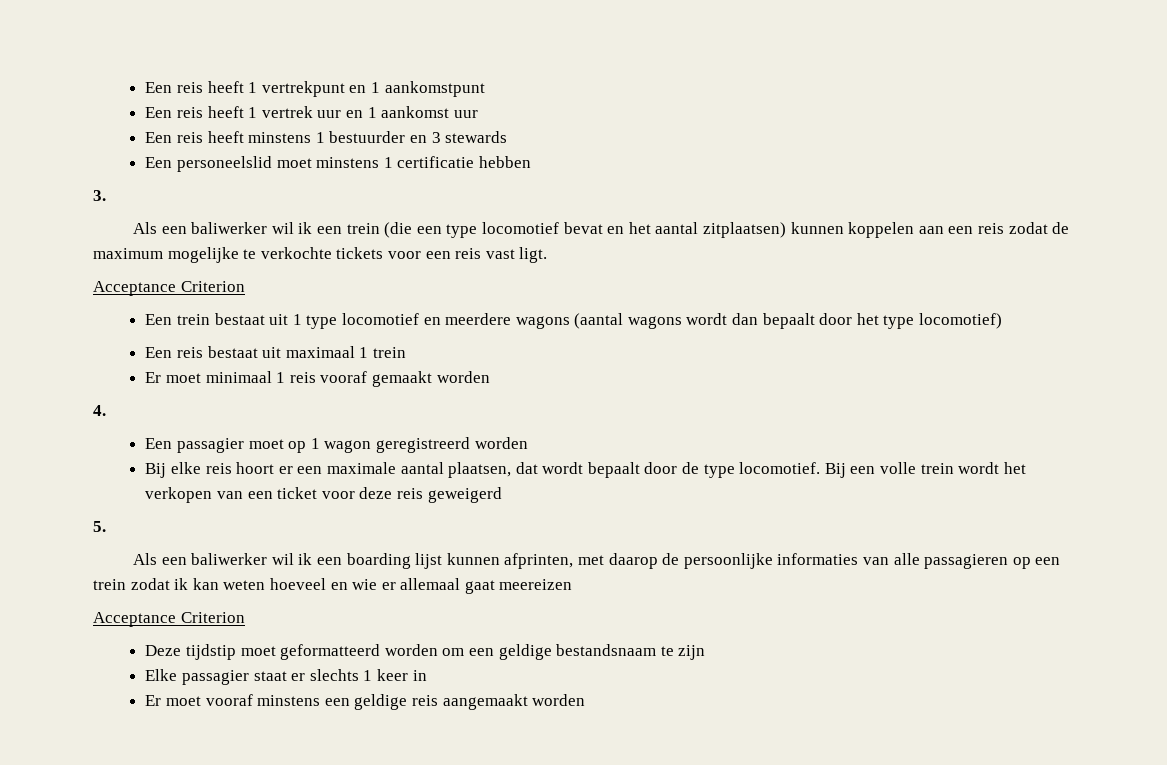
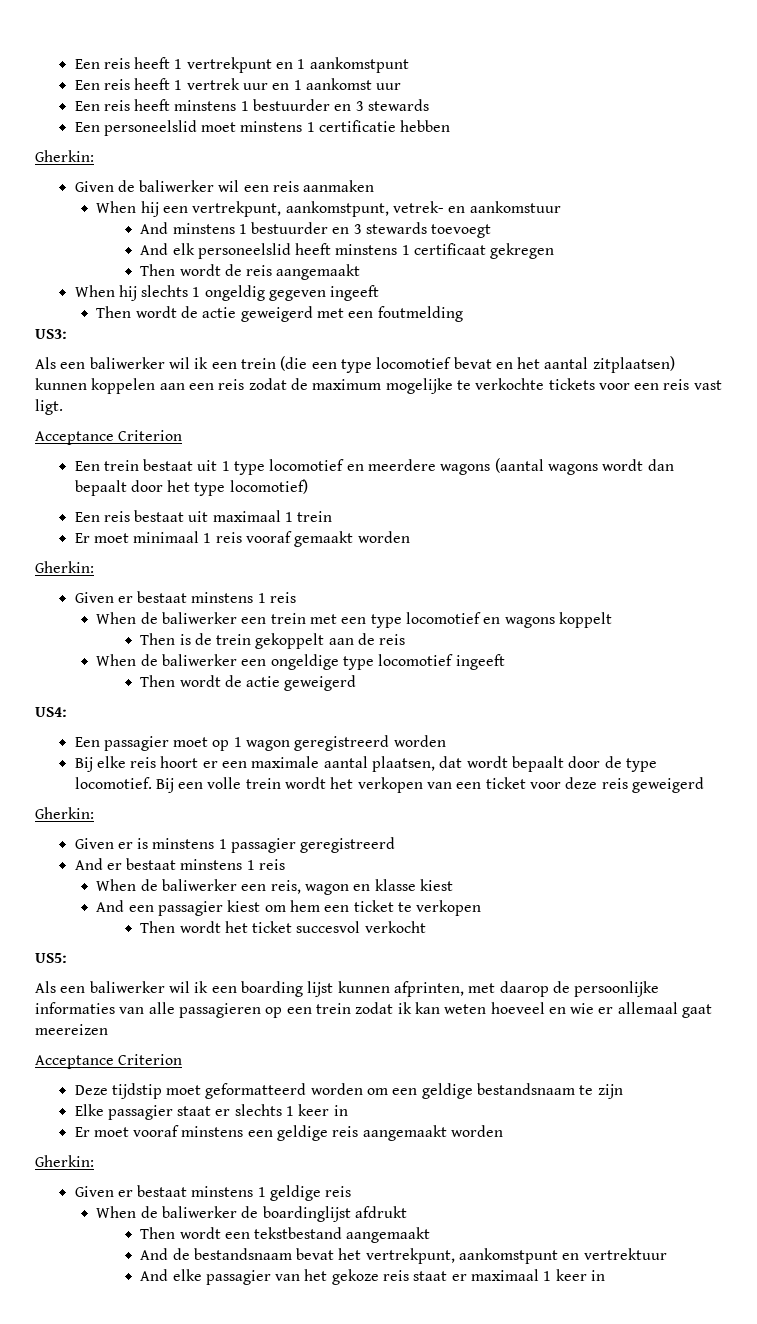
  Een personeelslid moet minstens 1 certificatie hebben
- 3.
+ Gherkin:
+ Given de baliwerker wil een reis aanmaken
+ When hij een vertrekpunt, aankomstpunt, vetrek- en aankomstuur
+ And minstens 1 bestuurder en 3 stewards toevoegt
+ And elk personeelslid heeft minstens 1 certificaat gekregen
+ Then wordt de reis aangemaakt
+ When hij slechts 1 ongeldig gegeven ingeeft
+ Then wordt de actie geweigerd met een foutmelding
+ US3:
  Er moet minimaal 1 reis vooraf gemaakt worden
- 4.
+ Gherkin:
+ Given er bestaat minstens 1 reis
+ When de baliwerker een trein met een type locomotief en wagons koppelt
+ Then is de trein gekoppelt aan de reis
+ When de baliwerker een ongeldige type locomotief ingeeft
+ Then wordt de actie geweigerd
+ US4:
  Bij een volle trein wordt het verkopen van een ticket voor deze reis geweigerd
- 5.
+ Gherkin:
+ Given er is minstens 1 passagier geregistreerd
+ And er bestaat minstens 1 reis
+ When de baliwerker een reis, wagon en klasse kiest
+ And een passagier kiest om hem een ticket te verkopen
+ Then wordt het ticket succesvol verkocht
+ US5:
  Er moet vooraf minstens een geldige reis aangemaakt worden
+ Gherkin:
+ Given er bestaat minstens 1 geldige reis
+ When de baliwerker de boardinglijst afdrukt
+ Then wordt een tekstbestand aangemaakt
+ And de bestandsnaam bevat het vertrekpunt, aankomstpunt en vertrektuur
+ And elke passagier van het gekoze reis staat er maximaal 1 keer in

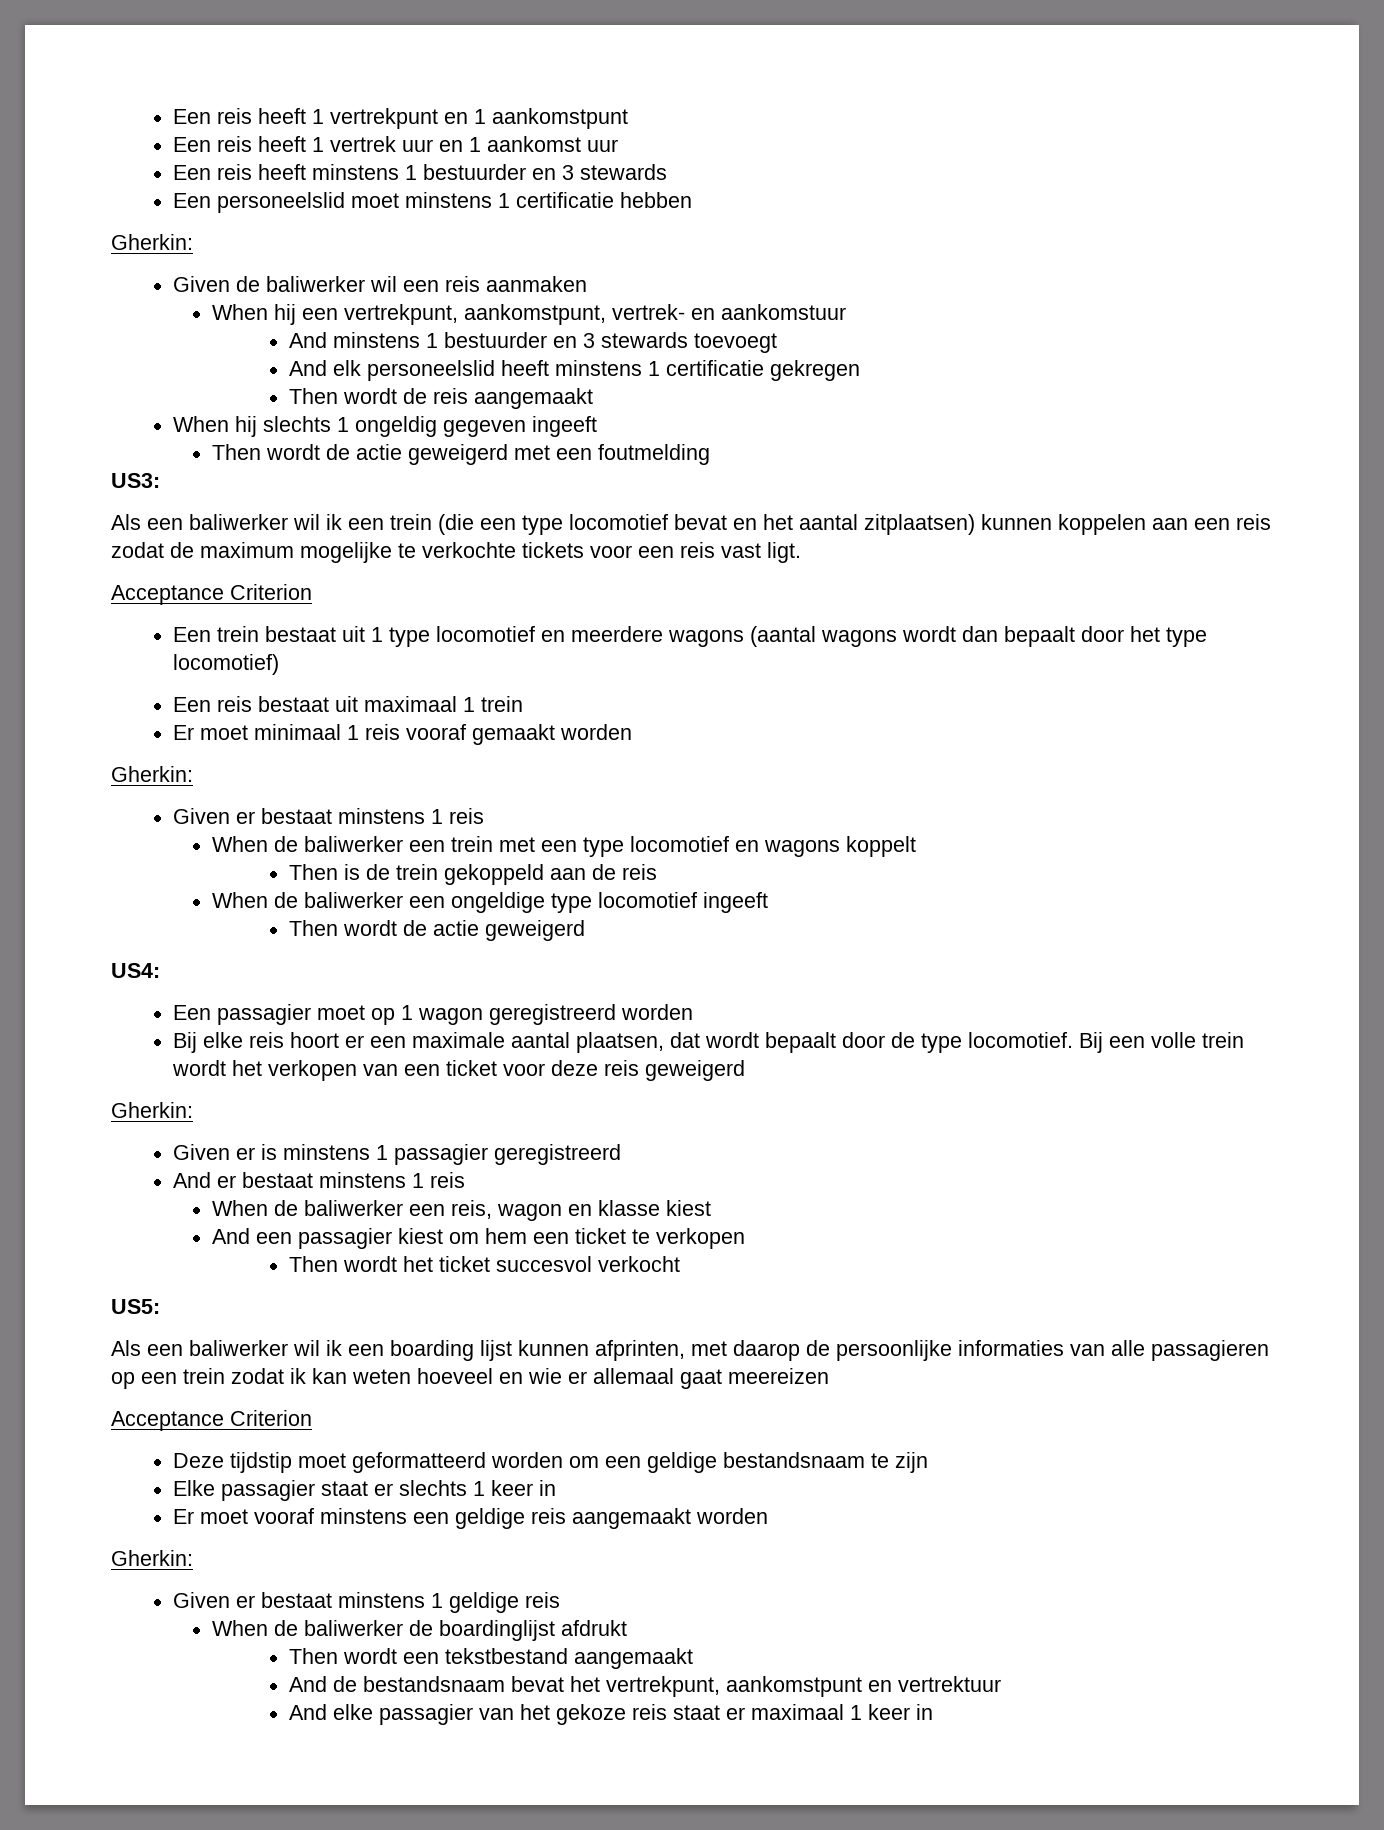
- When hij een vertrekpunt, aankomstpunt, vetrek- en aankomstuur
+ When hij een vertrekpunt, aankomstpunt, vertrek- en aankomstuur
- And elk personeelslid heeft minstens 1 certificaat gekregen
+ And elk personeelslid heeft minstens 1 certificatie gekregen
- Then is de trein gekoppelt aan de reis
+ Then is de trein gekoppeld aan de reis

